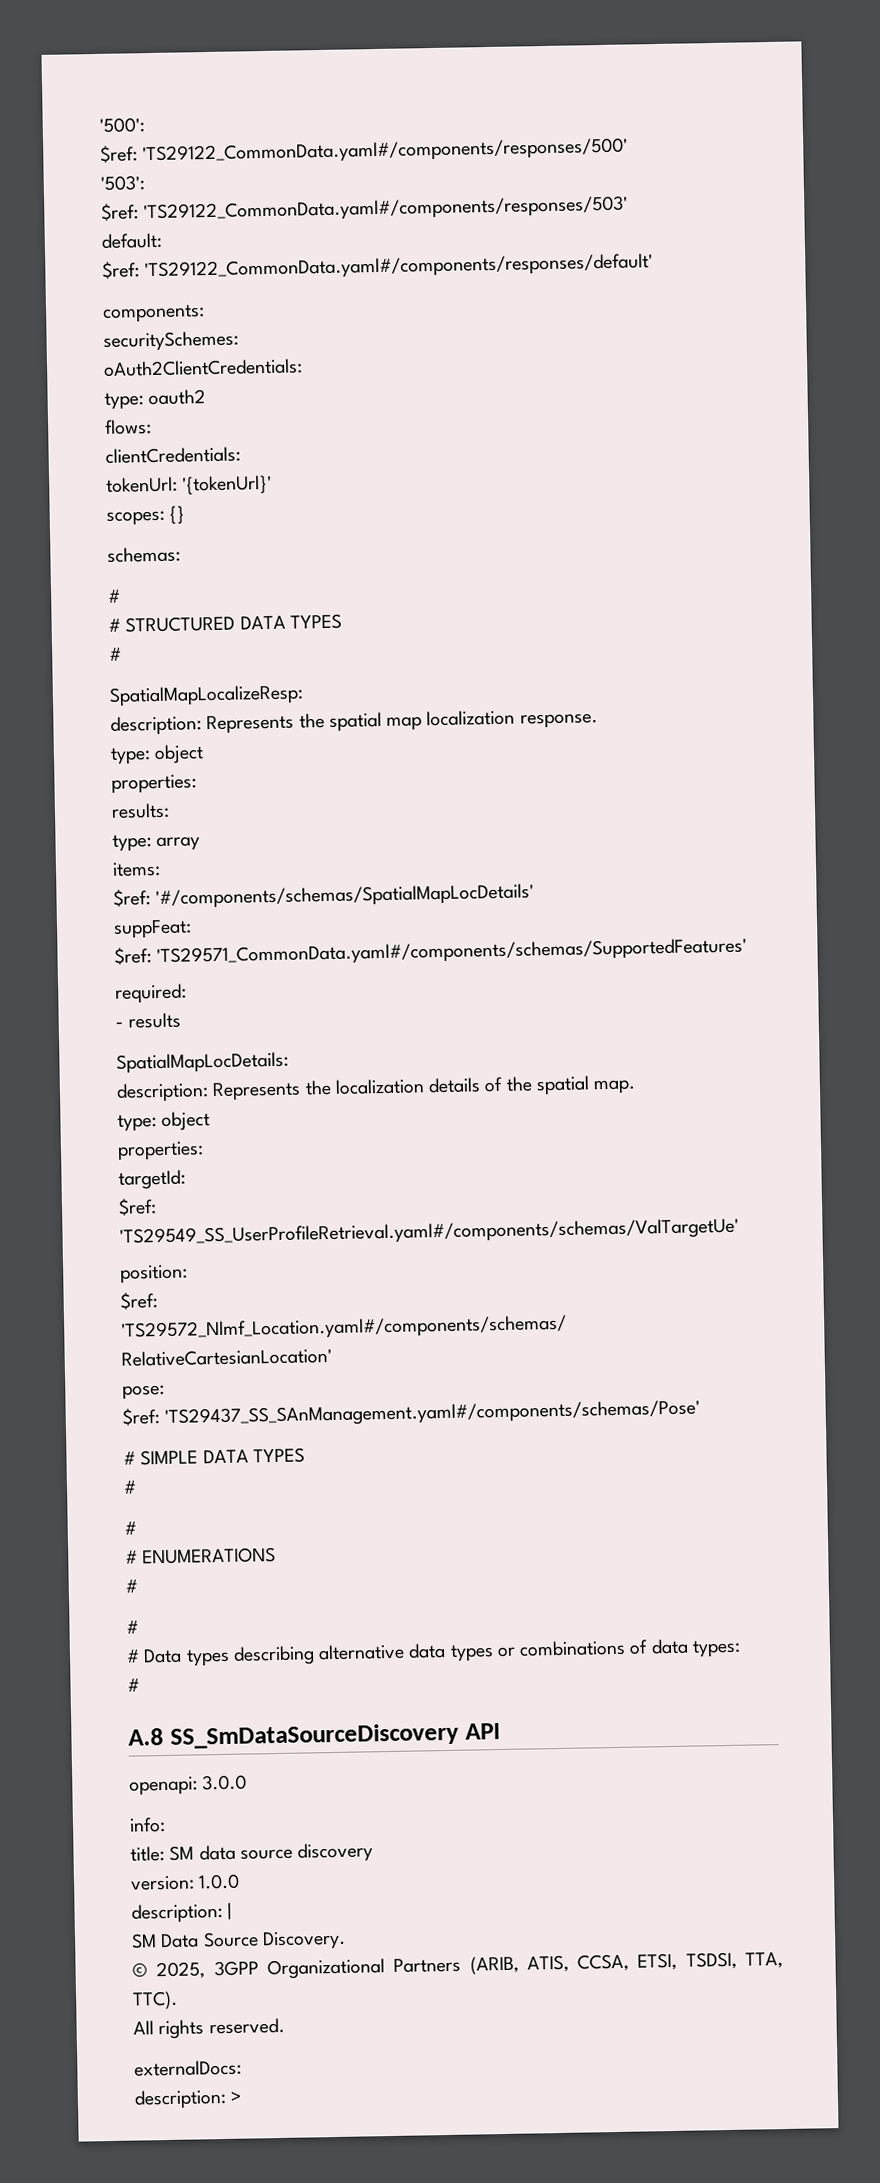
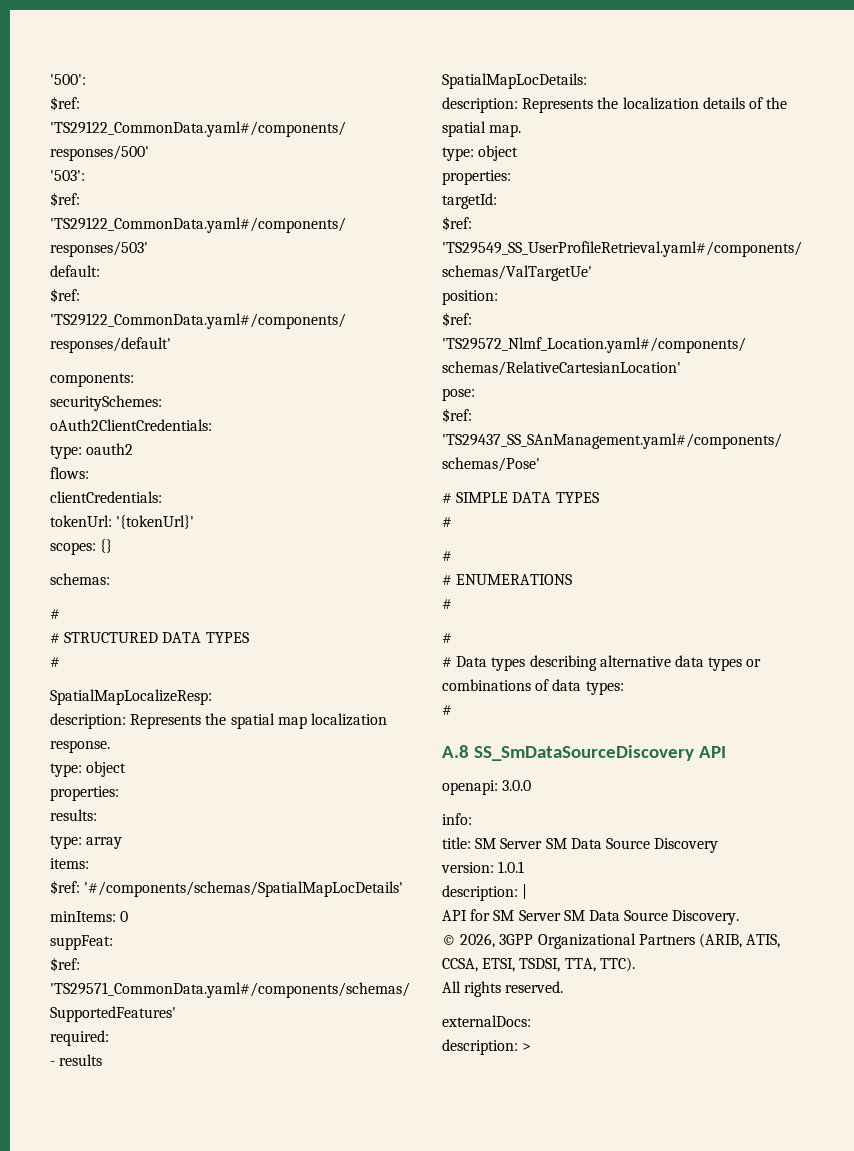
+ minItems: 0
- title: SM data source discovery
+ title: SM Server SM Data Source Discovery
- version: 1.0.0
+ version: 1.0.1
- SM Data Source Discovery.
+ API for SM Server SM Data Source Discovery.
- © 2025, 3GPP Organizational Partners (ARIB, ATIS, CCSA, ETSI, TSDSI, TTA, TTC).
+ © 2026, 3GPP Organizational Partners (ARIB, ATIS, CCSA, ETSI, TSDSI, TTA, TTC).

